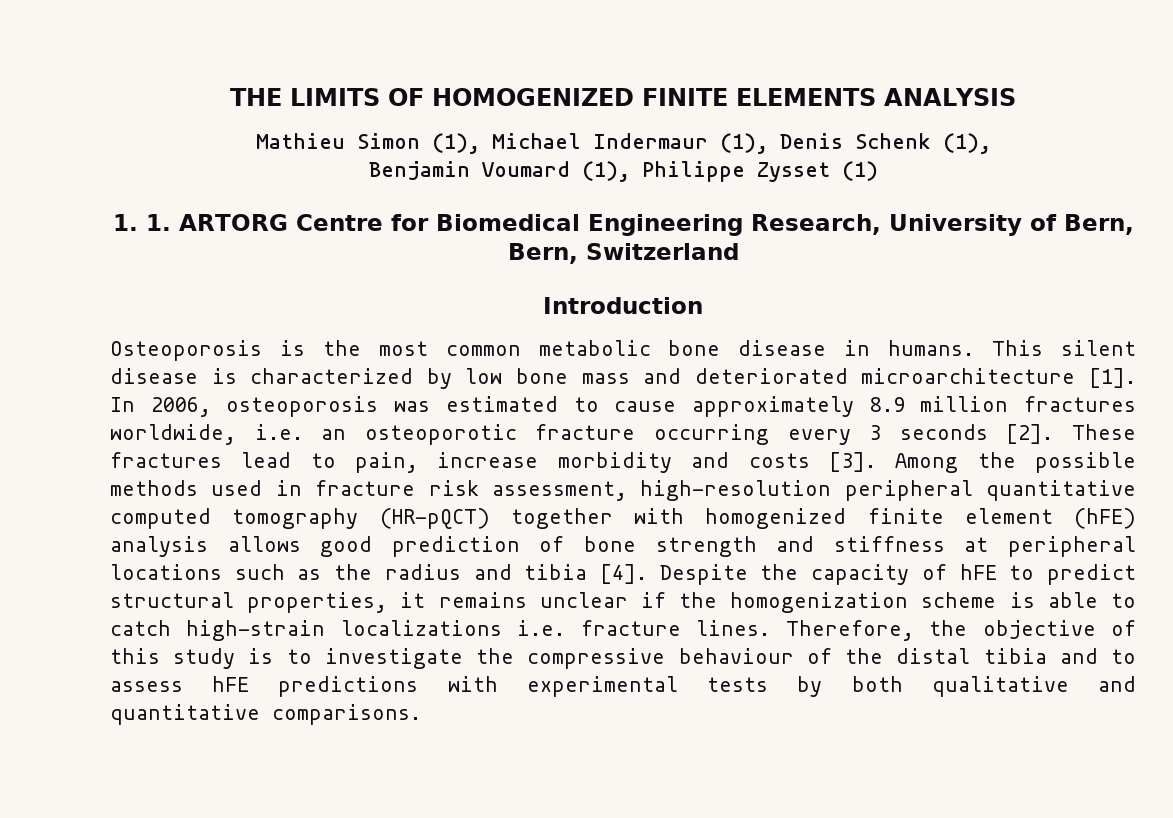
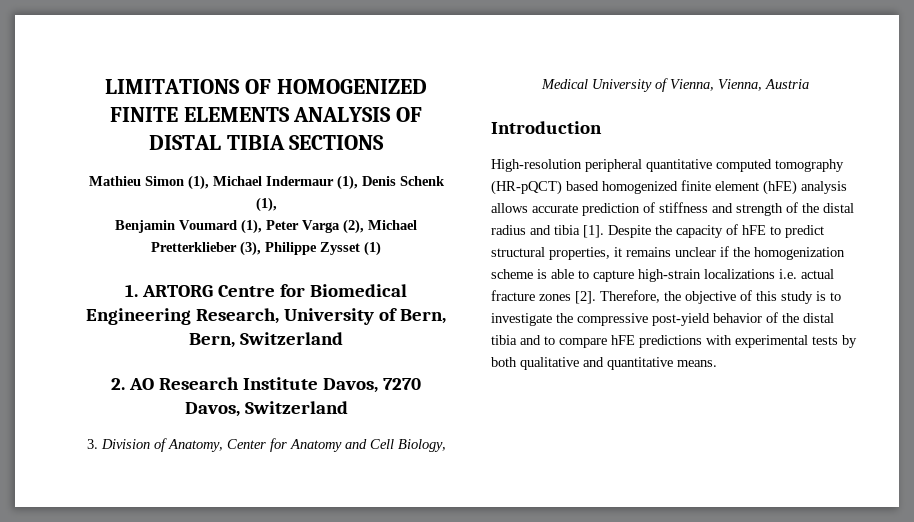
- THE LIMITS OF HOMOGENIZED FINITE ELEMENTS ANALYSIS
+ LIMITATIONS OF HOMOGENIZED FINITE ELEMENTS ANALYSIS OF DISTAL TIBIA SECTIONS
- Benjamin Voumard (1), Philippe Zysset (1)
+ Benjamin Voumard (1), Peter Varga (2), Michael Pretterklieber (3), Philippe Zysset (1)
- 1. 1. ARTORG Centre for Biomedical Engineering Research, University of Bern, Bern, Switzerland
+ 1. ARTORG Centre for Biomedical Engineering Research, University of Bern, Bern, Switzerland
+ 2. AO Research Institute Davos, 7270 Davos, Switzerland
+ 3. Division of Anatomy, Center for Anatomy and Cell Biology, Medical University of Vienna, Vienna, Austria
  Introduction
- Osteoporosis is the most common metabolic bone disease in humans. This silent disease is characterized by low bone mass and deteriorated microarchitecture [1]. In 2006, osteoporosis was estimated to cause approximately 8.9 million fractures worldwide, i.e. an osteoporotic fracture occurring every 3 seconds [2]. These fractures lead to pain, increase morbidity and costs [3]. Among the possible methods used in fracture risk assessment, high-resolution peripheral quantitative computed tomography (HR-pQCT) together with homogenized finite element (hFE) analysis allows good prediction of bone strength and stiffness at peripheral locations such as the radius and tibia [4].
+ High-resolution peripheral quantitative computed tomography (HR-pQCT) based homogenized finite element (hFE) analysis allows accurate prediction of stiffness and strength of the distal radius and tibia [1].
- Despite the capacity of hFE to predict structural properties, it remains unclear if the homogenization scheme is able to catch high-strain localizations i.e. fracture lines.
+ Despite the capacity of hFE to predict structural properties, it remains unclear if the homogenization scheme is able to capture high-strain localizations i.e. actual fracture zones [2].
- Therefore, the objective of this study is to investigate the compressive behaviour of the distal tibia and to assess hFE predictions with experimental tests by both qualitative and quantitative comparisons.
+ Therefore, the objective of this study is to investigate the compressive post-yield behavior of the distal tibia and to compare hFE predictions with experimental tests by both qualitative and quantitative means.

